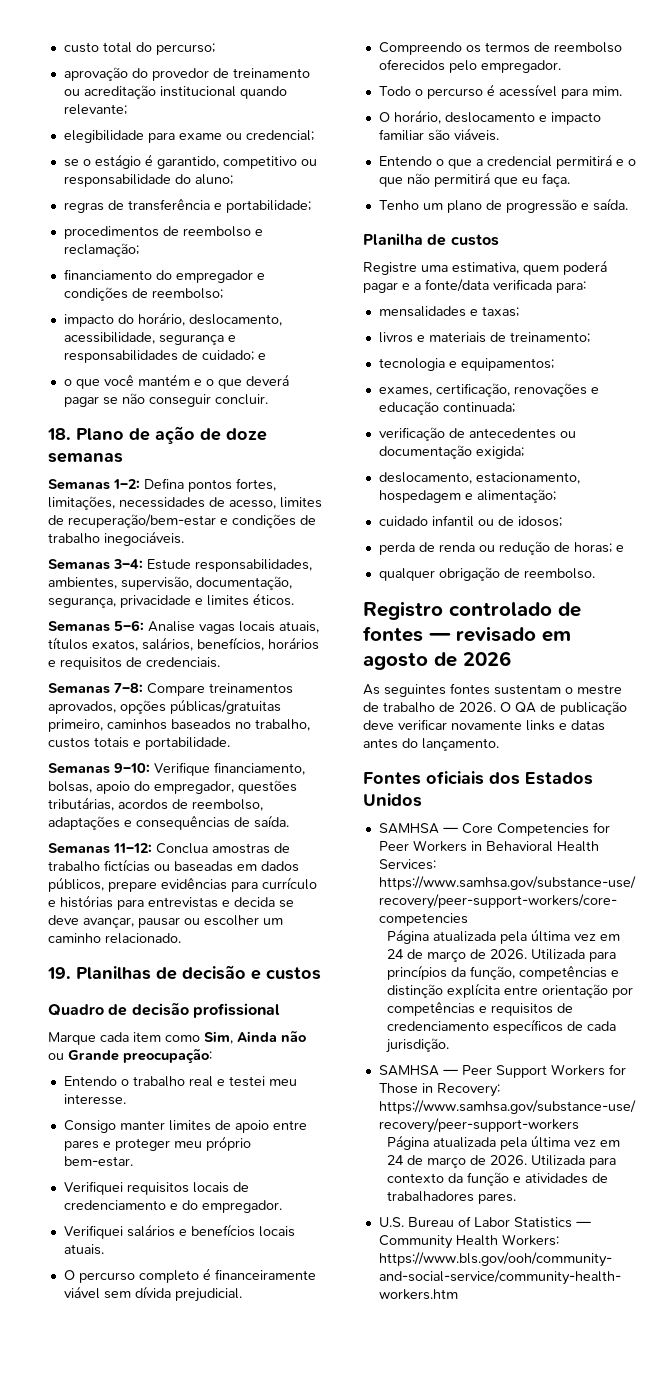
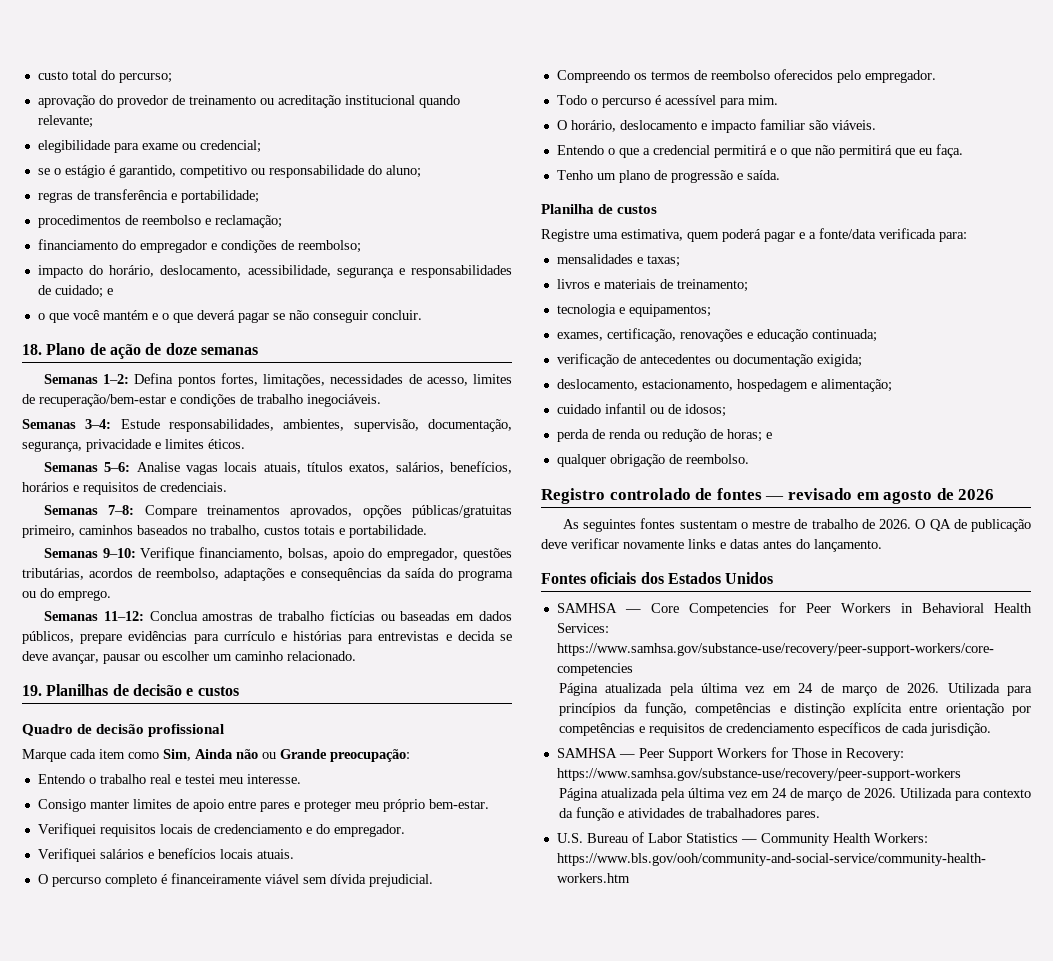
- Semanas 9–10: Verifique financiamento, bolsas, apoio do empregador, questões tributárias, acordos de reembolso, adaptações e consequências de saída.
+ Semanas 9–10: Verifique financiamento, bolsas, apoio do empregador, questões tributárias, acordos de reembolso, adaptações e consequências da saída do programa ou do emprego.

